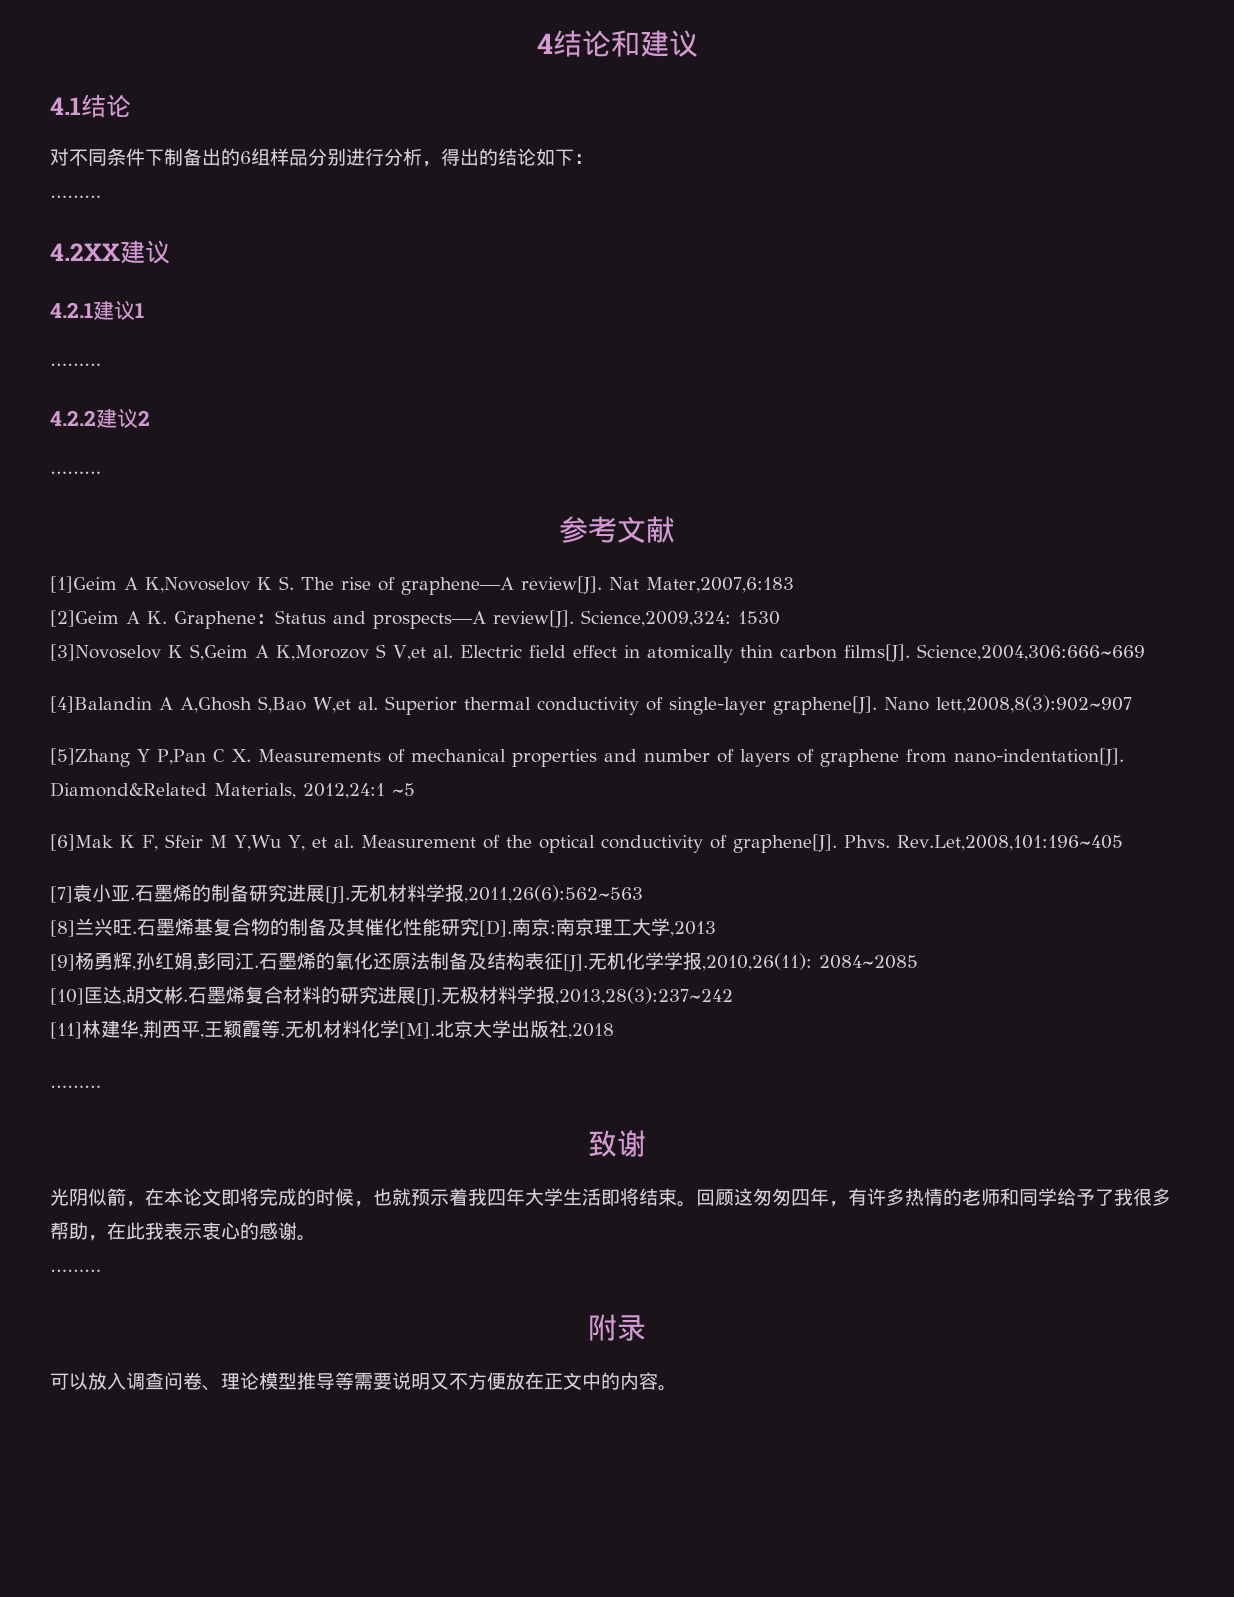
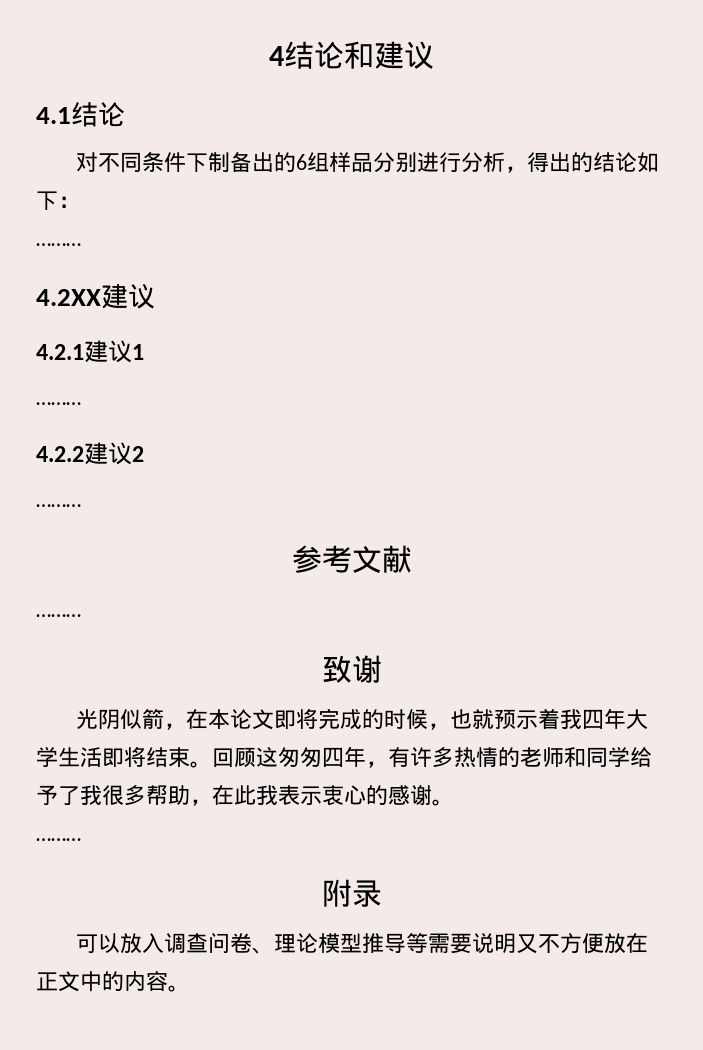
- [1]Geim A K,Novoselov K S. The rise of graphene—A review[J]. Nat Mater,2007,6:183
- [2]Geim A K. Graphene：Status and prospects—A review[J]. Science,2009,324: 1530
- [3]Novoselov K S,Geim A K,Morozov S V,et al. Electric field effect in atomically thin carbon films[J]. Science,2004,306:666~669
- [4]Balandin A A,Ghosh S,Bao W,et al. Superior thermal conductivity of single-layer graphene[J]. Nano lett,2008,8(3):902~907
- [5]Zhang Y P,Pan C X. Measurements of mechanical properties and number of layers of graphene from nano-indentation[J]. Diamond&Related Materials, 2012,24:1 ~5
- [6]Mak K F, Sfeir M Y,Wu Y, et al. Measurement of the optical conductivity of graphene[J]. Phvs. Rev.Let,2008,101:196~405
- [7]袁小亚.石墨烯的制备研究进展[J].无机材料学报,2011,26(6):562~563
- [8]兰兴旺.石墨烯基复合物的制备及其催化性能研究[D].南京:南京理工大学,2013
- [9]杨勇辉,孙红娟,彭同江.石墨烯的氧化还原法制备及结构表征[J].无机化学学报,2010,26(11): 2084~2085
- [10]匡达,胡文彬.石墨烯复合材料的研究进展[J].无极材料学报,2013,28(3):237~242
- [11]林建华,荆西平,王颖霞等.无机材料化学[M].北京大学出版社,2018

